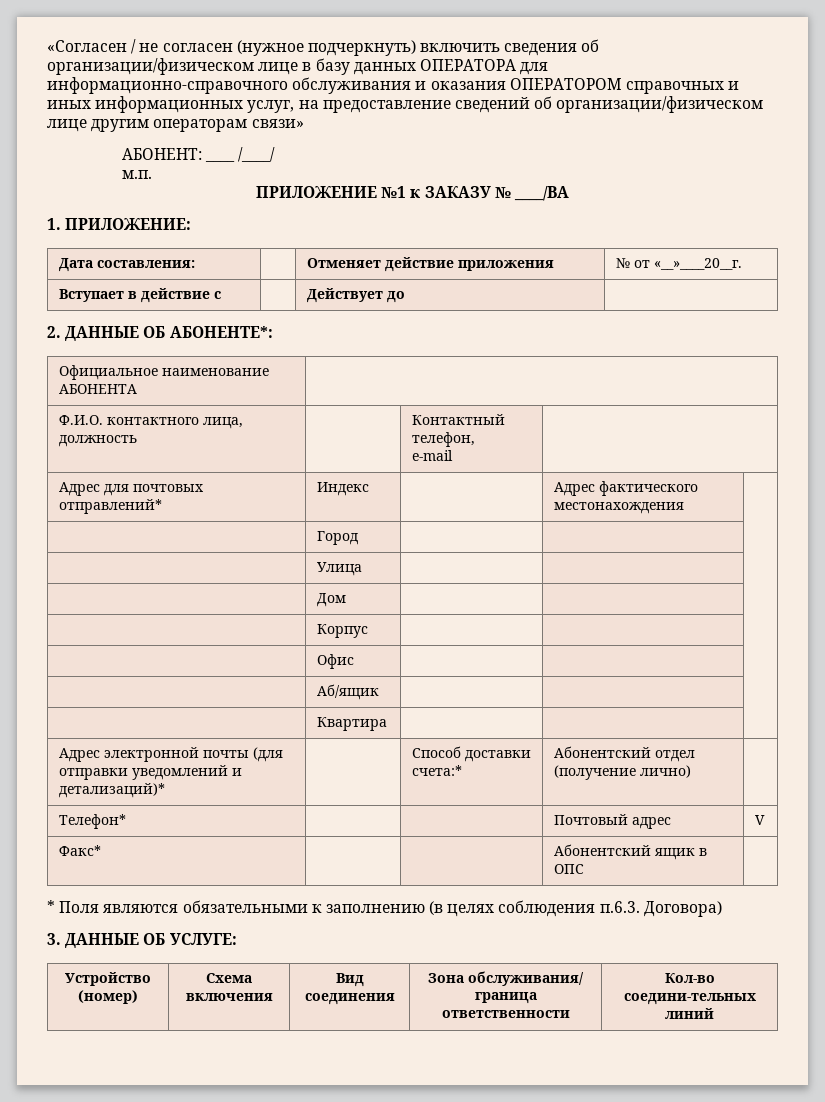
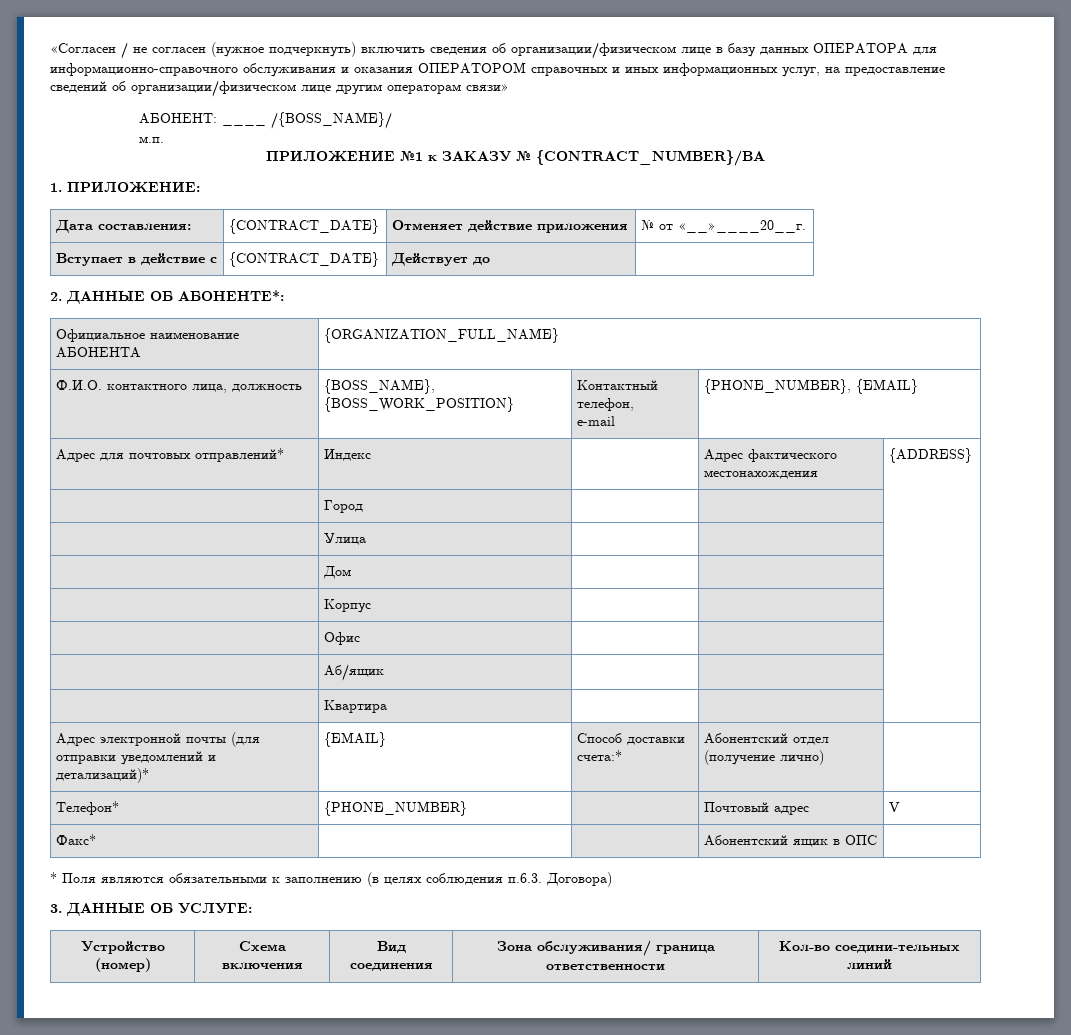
- АБОНЕНТ: ____ /____/
+ АБОНЕНТ: ____ /{BOSS_NAME}/
- ПРИЛОЖЕНИЕ №1 к ЗАКАЗУ № ____/ВА
+ ПРИЛОЖЕНИЕ №1 к ЗАКАЗУ № {CONTRACT_NUMBER}/ВА
- Дата составления: | | Отменяет действие приложения | № от «__»____20__г.
+ Дата составления: | {CONTRACT_DATE} | Отменяет действие приложения | № от «__»____20__г.
- Вступает в действие с | | Действует до |
+ Вступает в действие с | {CONTRACT_DATE} | Действует до |
- Официальное наименование АБОНЕНТА |
+ Официальное наименование АБОНЕНТА | {ORGANIZATION_FULL_NAME}
- Ф.И.О. контактного лица, должность | | Контактный телефон,
- e-mail |
+ Ф.И.О. контактного лица, должность | {BOSS_NAME}, {BOSS_WORK_POSITION} | Контактный телефон,
+ e-mail | {PHONE_NUMBER}, {EMAIL}
- Адрес для почтовых отправлений* | Индекс | | Адрес фактического местонахождения |
+ Адрес для почтовых отправлений* | Индекс | | Адрес фактического местонахождения | {ADDRESS}
- Адрес электронной почты (для отправки уведомлений и детализаций)* | | Способ доставки счета:* | Абонентский отдел (получение лично) |
+ Адрес электронной почты (для отправки уведомлений и детализаций)* | {EMAIL} | Способ доставки счета:* | Абонентский отдел (получение лично) |
- Телефон* | | | Почтовый адрес | V
+ Телефон* | {PHONE_NUMBER} | | Почтовый адрес | V

